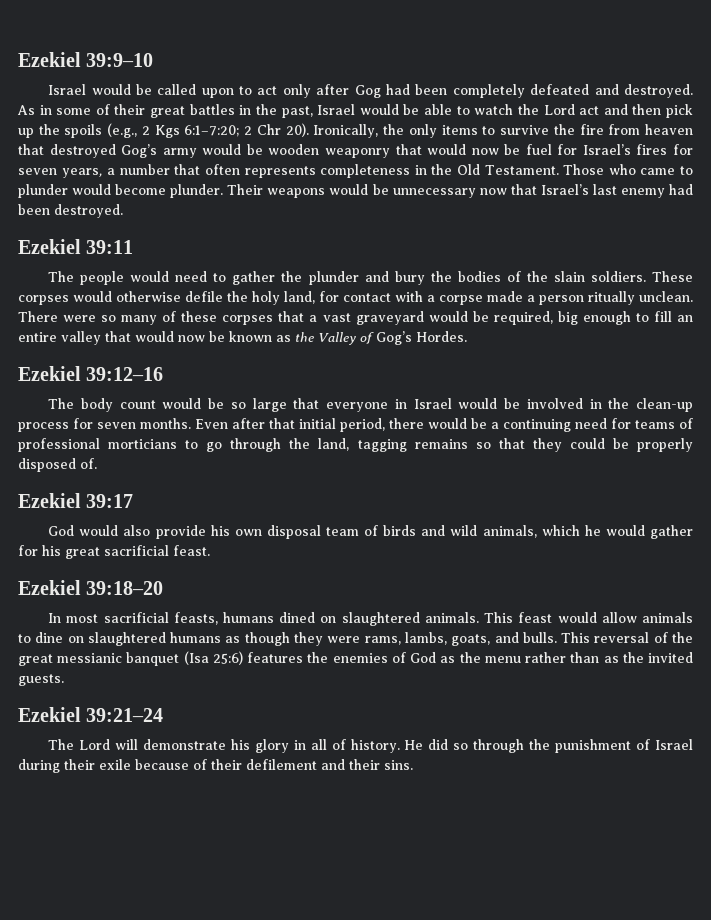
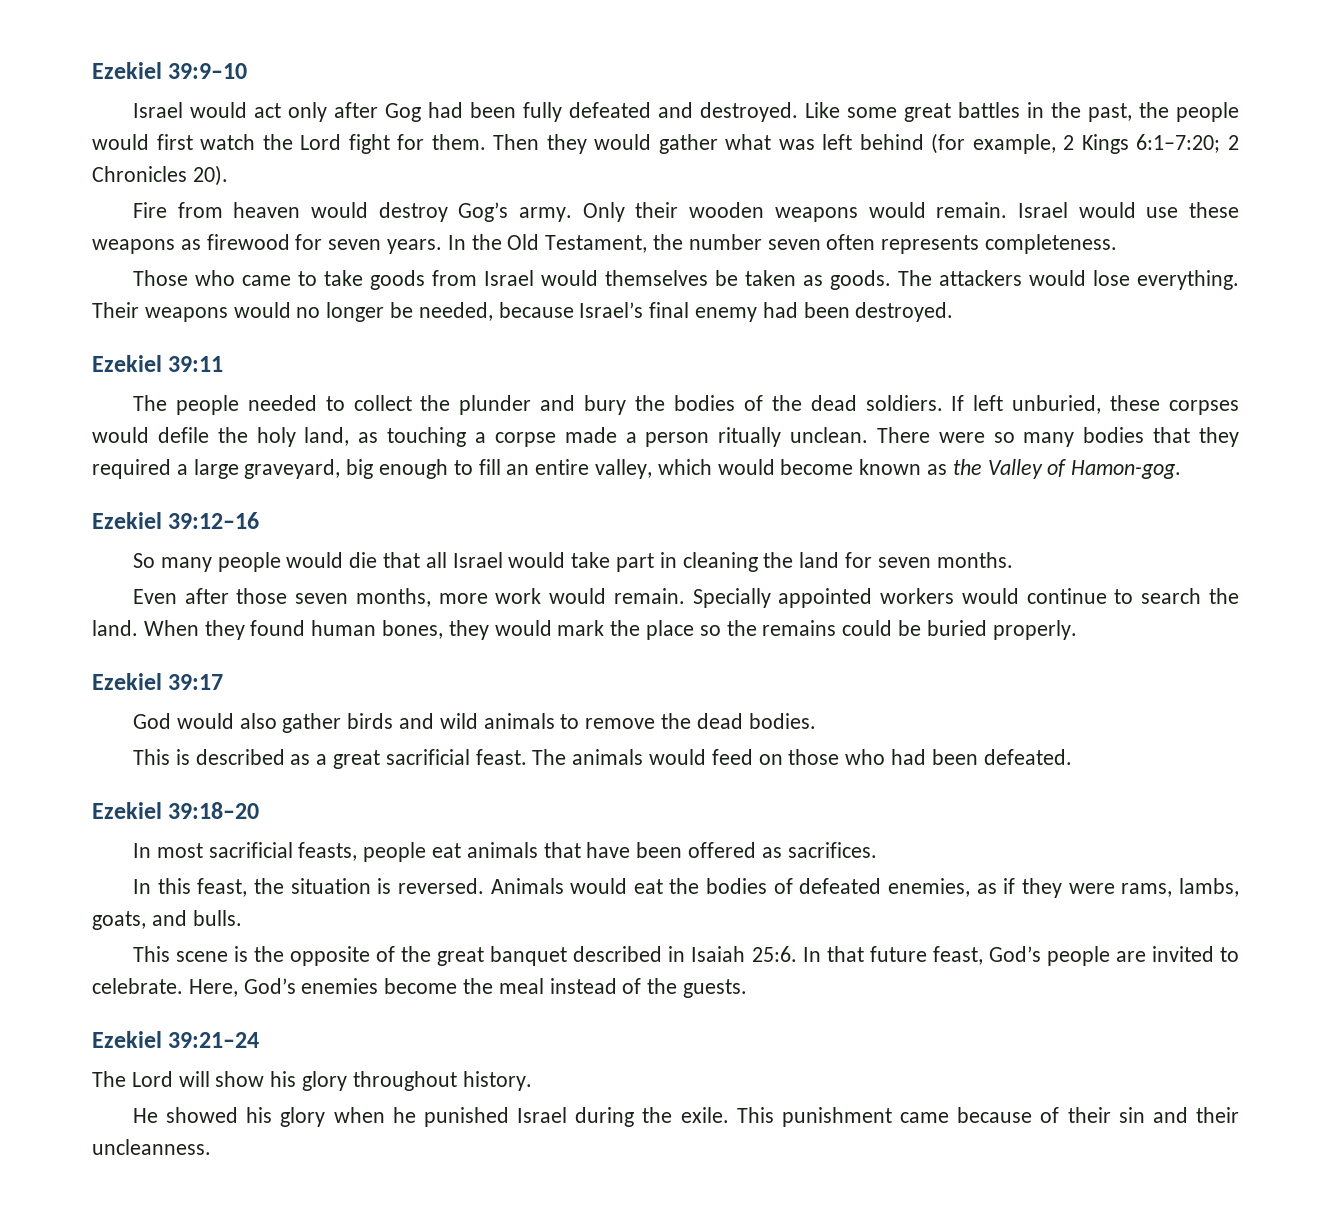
- Israel would be called upon to act only after Gog had been completely defeated and destroyed.
+ Israel would act only after Gog had been fully defeated and destroyed.
- As in some of their great battles in the past, Israel would be able to watch the Lord act and then pick up the spoils (e.g., 2 Kgs 6:1–7:20; 2 Chr 20). Ironically, the only items to survive the fire from heaven that destroyed Gog’s army would be wooden weaponry that would now be fuel for Israel’s fires for seven years, a number that often represents completeness in the Old Testament. Those who came to plunder would become plunder. Their weapons would be unnecessary now that Israel’s last enemy had been destroyed.
+ Like some great battles in the past, the people would first watch the Lord fight for them. Then they would gather what was left behind (for example, 2 Kings 6:1–7:20; 2 Chronicles 20).
+ Fire from heaven would destroy Gog’s army. Only their wooden weapons would remain. Israel would use these weapons as firewood for seven years. In the Old Testament, the number seven often represents completeness.
+ Those who came to take goods from Israel would themselves be taken as goods. The attackers would lose everything. Their weapons would no longer be needed, because Israel’s final enemy had been destroyed.
- The people would need to gather the plunder and bury the bodies of the slain soldiers. These corpses would otherwise defile the holy land, for contact with a corpse made a person ritually unclean.
+ The people needed to collect the plunder and bury the bodies of the dead soldiers. If left unburied, these corpses would defile the holy land, as touching a corpse made a person ritually unclean.
- There were so many of these corpses that a vast graveyard would be required, big enough to fill an entire valley that would now be known as the Valley of Gog’s Hordes.
+ There were so many bodies that they required a large graveyard, big enough to fill an entire valley, which would become known as the Valley of Hamon-gog.
- The body count would be so large that everyone in Israel would be involved in the clean-up process for seven months. Even after that initial period, there would be a continuing need for teams of professional morticians to go through the land, tagging remains so that they could be properly disposed of.
+ So many people would die that all Israel would take part in cleaning the land for seven months.
+ Even after those seven months, more work would remain. Specially appointed workers would continue to search the land. When they found human bones, they would mark the place so the remains could be buried properly.
- God would also provide his own disposal team of birds and wild animals, which he would gather for his great sacrificial feast.
+ God would also gather birds and wild animals to remove the dead bodies.
+ This is described as a great sacrificial feast. The animals would feed on those who had been defeated.
- In most sacrificial feasts, humans dined on slaughtered animals. This feast would allow animals to dine on slaughtered humans as though they were rams, lambs, goats, and bulls. This reversal of the great messianic banquet (Isa 25:6) features the enemies of God as the menu rather than as the invited guests.
+ In most sacrificial feasts, people eat animals that have been offered as sacrifices.
+ In this feast, the situation is reversed. Animals would eat the bodies of defeated enemies, as if they were rams, lambs, goats, and bulls.
+ This scene is the opposite of the great banquet described in Isaiah 25:6. In that future feast, God’s people are invited to celebrate. Here, God’s enemies become the meal instead of the guests.
- The Lord will demonstrate his glory in all of history. He did so through the punishment of Israel during their exile because of their defilement and their sins.
+ The Lord will show his glory throughout history.
+ He showed his glory when he punished Israel during the exile. This punishment came because of their sin and their uncleanness.

